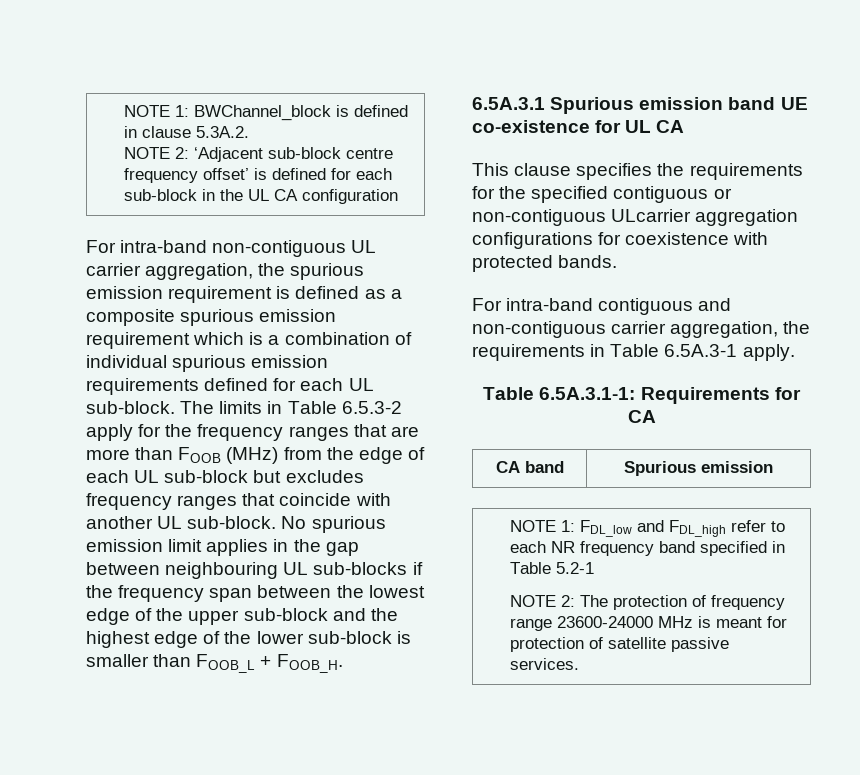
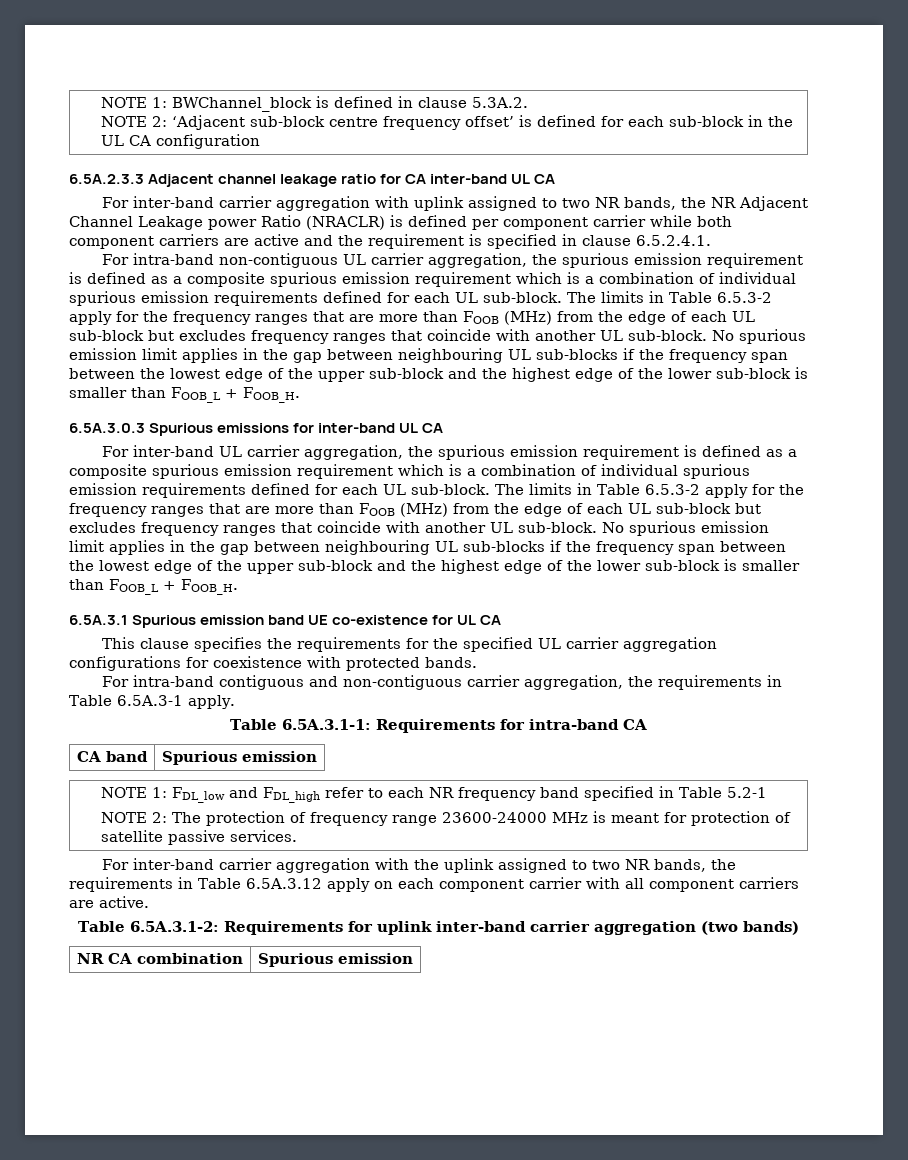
+ 6.5A.2.3.3 Adjacent channel leakage ratio for CA inter-band UL CA
+ For inter-band carrier aggregation with uplink assigned to two NR bands, the NR Adjacent Channel Leakage power Ratio (NRACLR) is defined per component carrier while both component carriers are active and the requirement is specified in clause 6.5.2.4.1.
+ 6.5A.3.0.3 Spurious emissions for inter-band UL CA
+ For inter-band UL carrier aggregation, the spurious emission requirement is defined as a composite spurious emission requirement which is a combination of individual spurious emission requirements defined for each UL sub-block. The limits in Table 6.5.3-2 apply for the frequency ranges that are more than FOOB (MHz) from the edge of each UL sub-block but excludes frequency ranges that coincide with another UL sub-block. No spurious emission limit applies in the gap between neighbouring UL sub-blocks if the frequency span between the lowest edge of the upper sub-block and the highest edge of the lower sub-block is smaller than FOOB_L + FOOB_H.
- This clause specifies the requirements for the specified contiguous or non-contiguous ULcarrier aggregation configurations for coexistence with protected bands.
+ This clause specifies the requirements for the specified UL carrier aggregation configurations for coexistence with protected bands.
- Table 6.5A.3.1-1: Requirements for CA
+ Table 6.5A.3.1-1: Requirements for intra-band CA
+ For inter-band carrier aggregation with the uplink assigned to two NR bands, the requirements in Table 6.5A.3.12 apply on each component carrier with all component carriers are active.
+ Table 6.5A.3.1-2: Requirements for uplink inter-band carrier aggregation (two bands)
+ NR CA combination | Spurious emission

